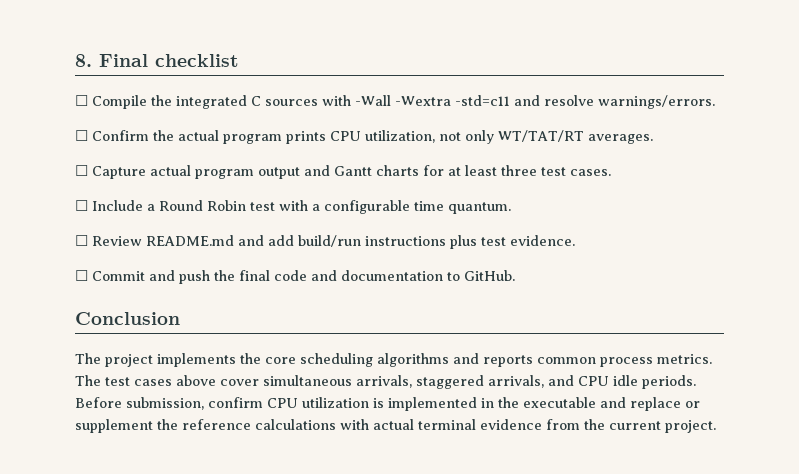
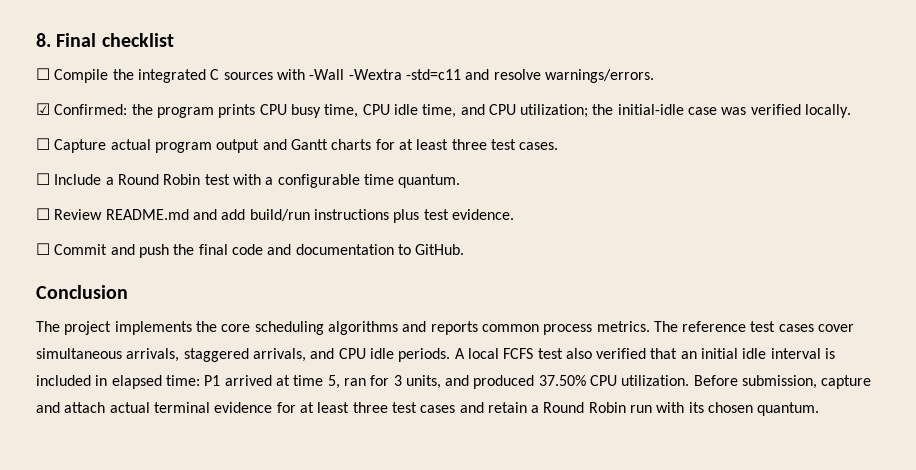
- ☐ Confirm the actual program prints CPU utilization, not only WT/TAT/RT averages.
+ ☑ Confirmed: the program prints CPU busy time, CPU idle time, and CPU utilization; the initial-idle case was verified locally.
- The test cases above cover simultaneous arrivals, staggered arrivals, and CPU idle periods.
+ The reference test cases cover simultaneous arrivals, staggered arrivals, and CPU idle periods.
- Before submission, confirm CPU utilization is implemented in the executable and replace or supplement the reference calculations with actual terminal evidence from the current project.
+ A local FCFS test also verified that an initial idle interval is included in elapsed time: P1 arrived at time 5, ran for 3 units, and produced 37.50% CPU utilization. Before submission, capture and attach actual terminal evidence for at least three test cases and retain a Round Robin run with its chosen quantum.

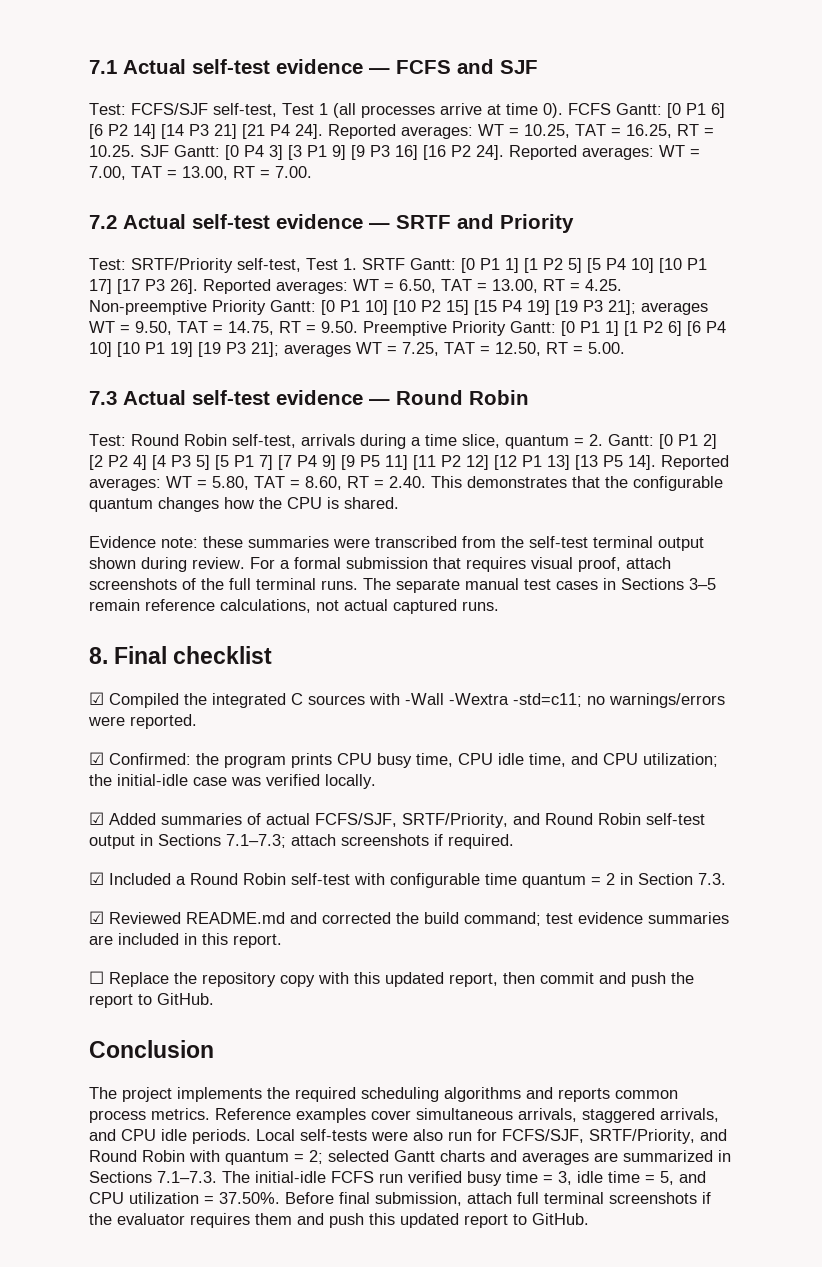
+ 7.1 Actual self-test evidence — FCFS and SJF
+ Test: FCFS/SJF self-test, Test 1 (all processes arrive at time 0). FCFS Gantt: [0 P1 6] [6 P2 14] [14 P3 21] [21 P4 24]. Reported averages: WT = 10.25, TAT = 16.25, RT = 10.25. SJF Gantt: [0 P4 3] [3 P1 9] [9 P3 16] [16 P2 24]. Reported averages: WT = 7.00, TAT = 13.00, RT = 7.00.
+ 7.2 Actual self-test evidence — SRTF and Priority
+ Test: SRTF/Priority self-test, Test 1. SRTF Gantt: [0 P1 1] [1 P2 5] [5 P4 10] [10 P1 17] [17 P3 26]. Reported averages: WT = 6.50, TAT = 13.00, RT = 4.25. Non-preemptive Priority Gantt: [0 P1 10] [10 P2 15] [15 P4 19] [19 P3 21]; averages WT = 9.50, TAT = 14.75, RT = 9.50. Preemptive Priority Gantt: [0 P1 1] [1 P2 6] [6 P4 10] [10 P1 19] [19 P3 21]; averages WT = 7.25, TAT = 12.50, RT = 5.00.
+ 7.3 Actual self-test evidence — Round Robin
+ Test: Round Robin self-test, arrivals during a time slice, quantum = 2. Gantt: [0 P1 2] [2 P2 4] [4 P3 5] [5 P1 7] [7 P4 9] [9 P5 11] [11 P2 12] [12 P1 13] [13 P5 14]. Reported averages: WT = 5.80, TAT = 8.60, RT = 2.40. This demonstrates that the configurable quantum changes how the CPU is shared.
+ Evidence note: these summaries were transcribed from the self-test terminal output shown during review. For a formal submission that requires visual proof, attach screenshots of the full terminal runs. The separate manual test cases in Sections 3–5 remain reference calculations, not actual captured runs.
- ☐ Compile the integrated C sources with -Wall -Wextra -std=c11 and resolve warnings/errors.
+ ☑ Compiled the integrated C sources with -Wall -Wextra -std=c11; no warnings/errors were reported.
- ☐ Capture actual program output and Gantt charts for at least three test cases.
- ☐ Include a Round Robin test with a configurable time quantum.
- ☐ Review README.md and add build/run instructions plus test evidence.
- ☐ Commit and push the final code and documentation to GitHub.
+ ☑ Added summaries of actual FCFS/SJF, SRTF/Priority, and Round Robin self-test output in Sections 7.1–7.3; attach screenshots if required.
+ ☑ Included a Round Robin self-test with configurable time quantum = 2 in Section 7.3.
+ ☑ Reviewed README.md and corrected the build command; test evidence summaries are included in this report.
+ ☐ Replace the repository copy with this updated report, then commit and push the report to GitHub.
- The project implements the core scheduling algorithms and reports common process metrics.
+ The project implements the required scheduling algorithms and reports common process metrics.
- The reference test cases cover simultaneous arrivals, staggered arrivals, and CPU idle periods.
+ Reference examples cover simultaneous arrivals, staggered arrivals, and CPU idle periods.
- A local FCFS test also verified that an initial idle interval is included in elapsed time: P1 arrived at time 5, ran for 3 units, and produced 37.50% CPU utilization. Before submission, capture and attach actual terminal evidence for at least three test cases and retain a Round Robin run with its chosen quantum.
+ Local self-tests were also run for FCFS/SJF, SRTF/Priority, and Round Robin with quantum = 2; selected Gantt charts and averages are summarized in Sections 7.1–7.3. The initial-idle FCFS run verified busy time = 3, idle time = 5, and CPU utilization = 37.50%. Before final submission, attach full terminal screenshots if the evaluator requires them and push this updated report to GitHub.

